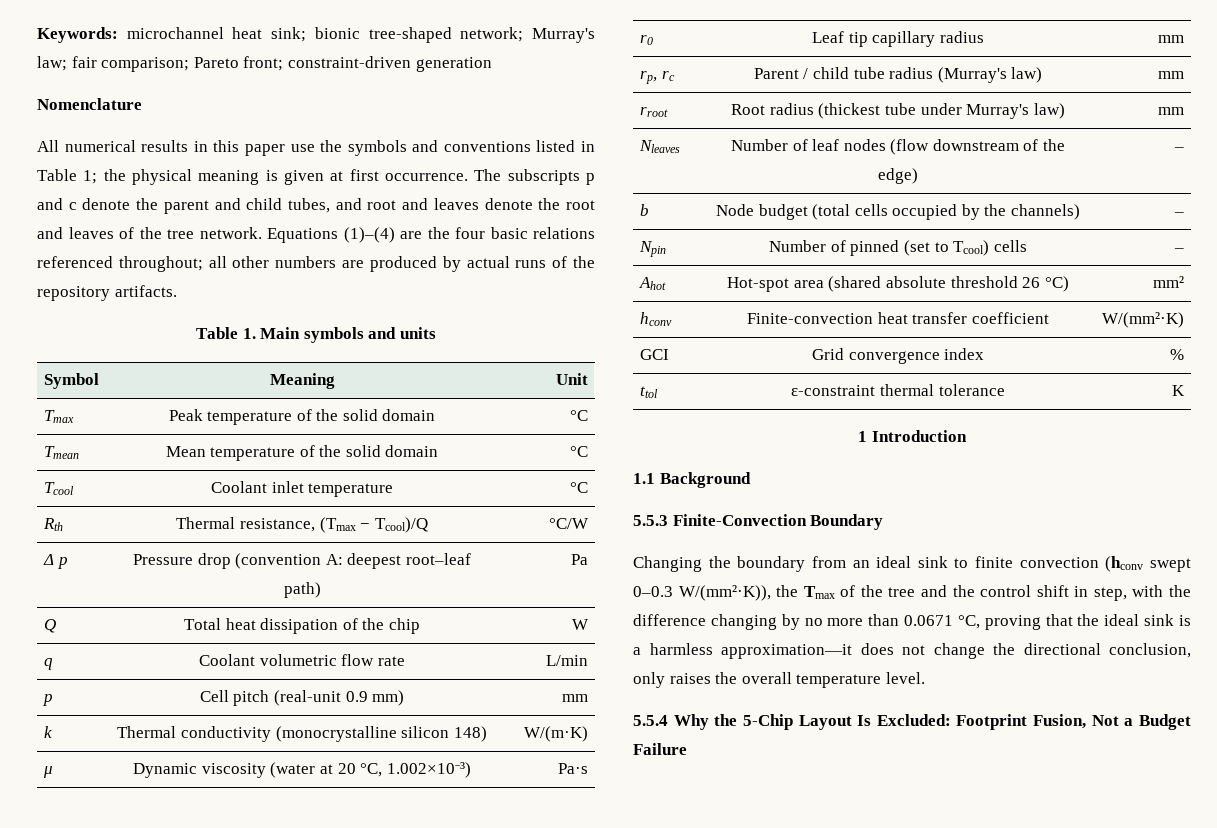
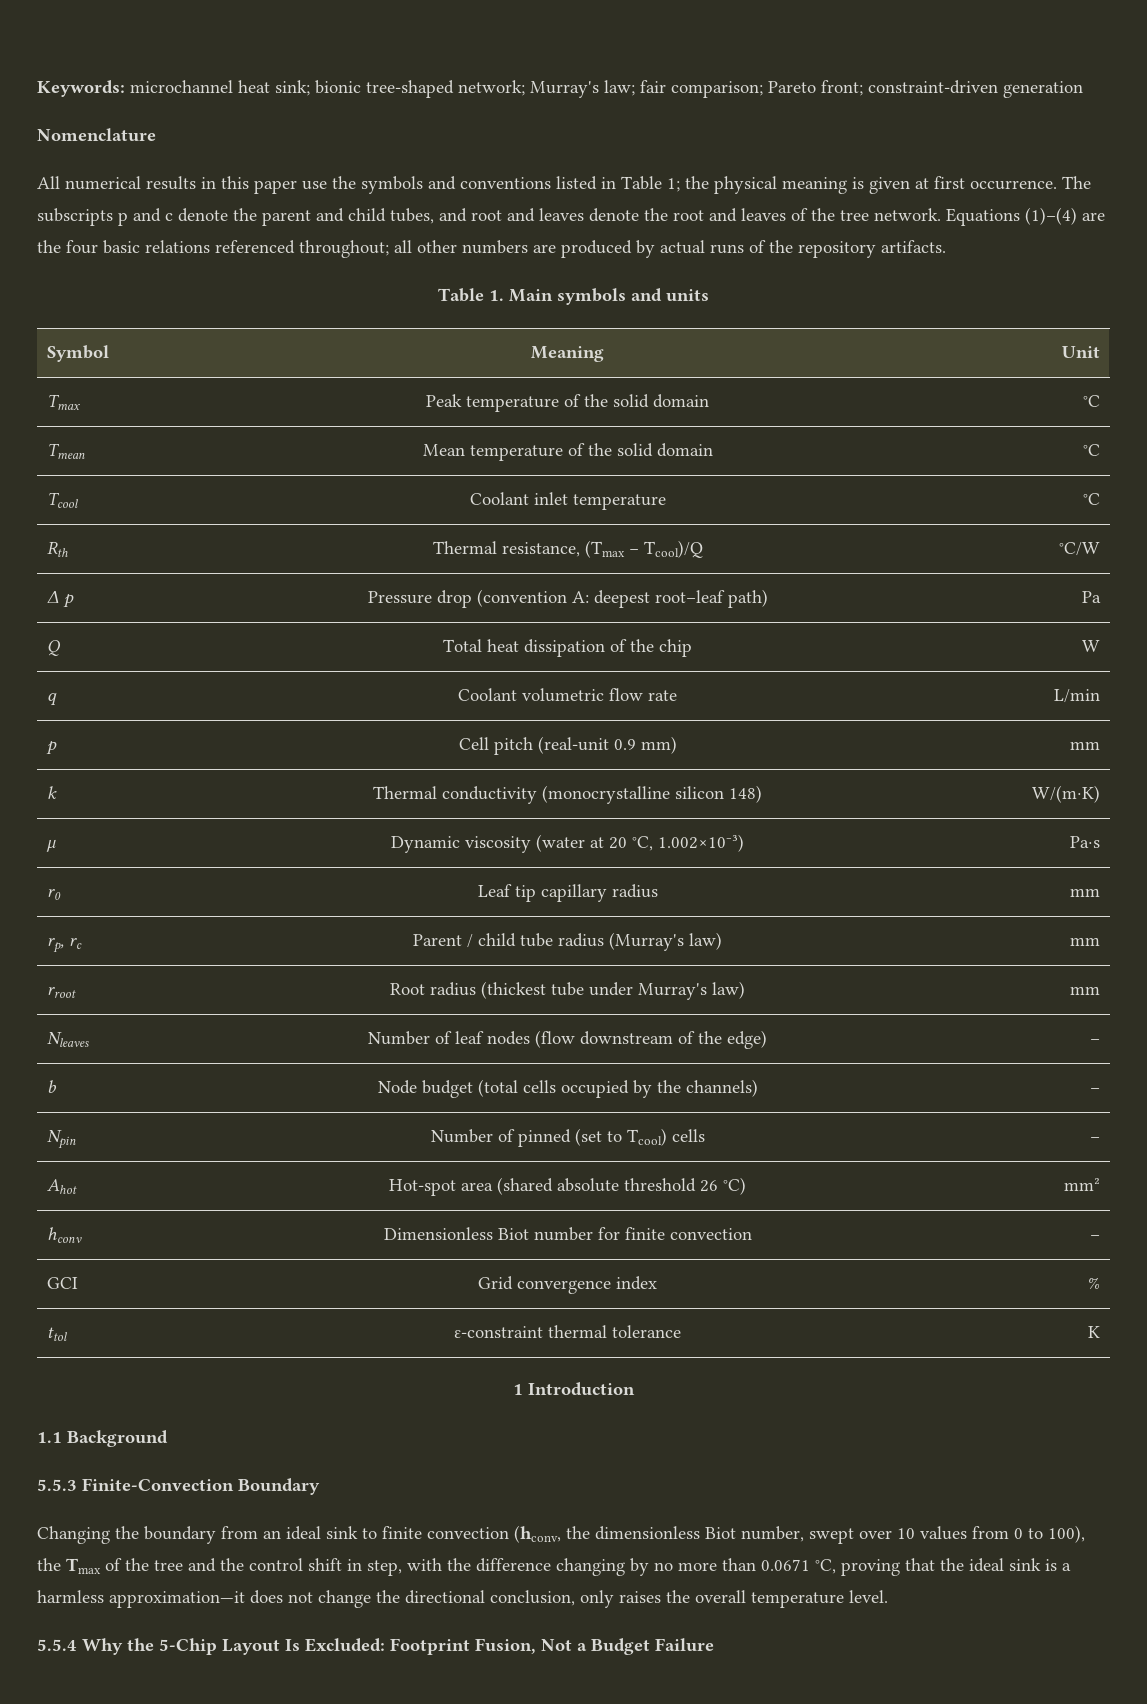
- hconv | Finite-convection heat transfer coefficient | W/(mm²·K)
+ hconv | Dimensionless Biot number for finite convection | –
- Changing the boundary from an ideal sink to finite convection (hconv swept 0–0.3 W/(mm²·K)), the Tmax of the tree and the control shift in step, with the difference changing by no more than 0.0671 °C, proving that the ideal sink is a harmless approximation—it does not change the directional conclusion, only raises the overall temperature level.
+ Changing the boundary from an ideal sink to finite convection (hconv, the dimensionless Biot number, swept over 10 values from 0 to 100), the Tmax of the tree and the control shift in step, with the difference changing by no more than 0.0671 °C, proving that the ideal sink is a harmless approximation—it does not change the directional conclusion, only raises the overall temperature level.

